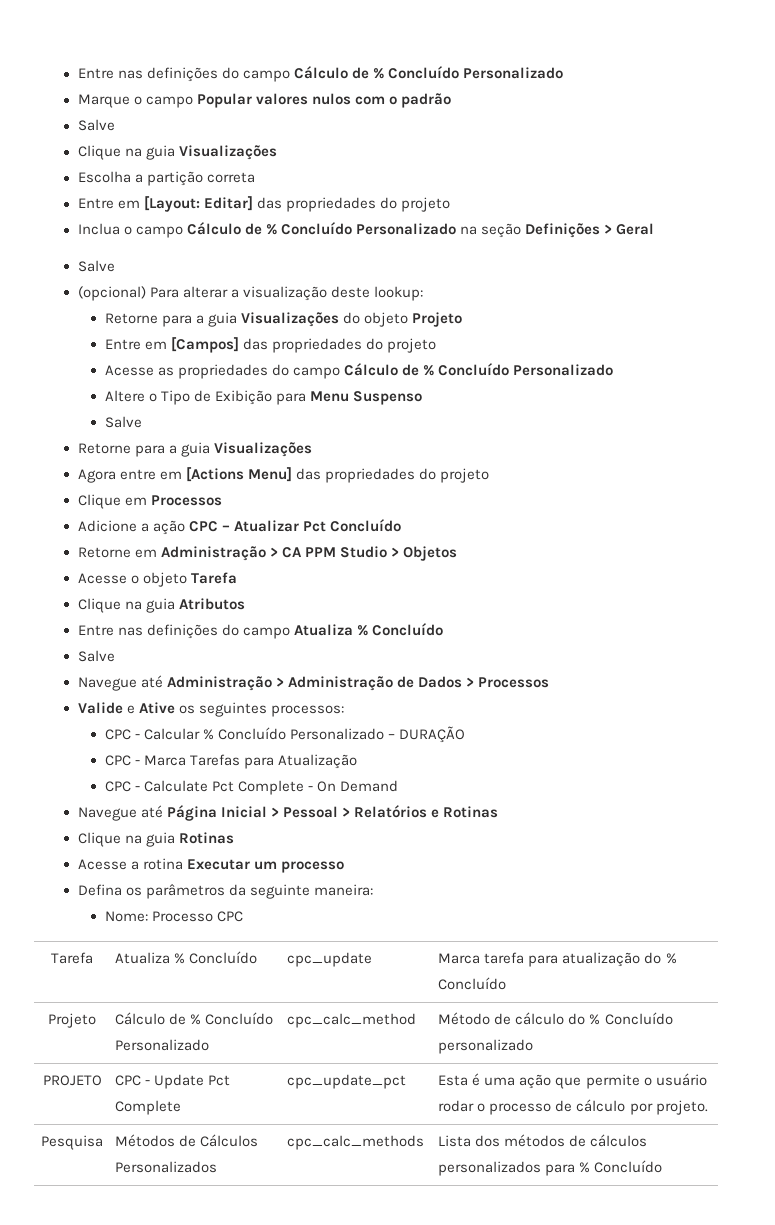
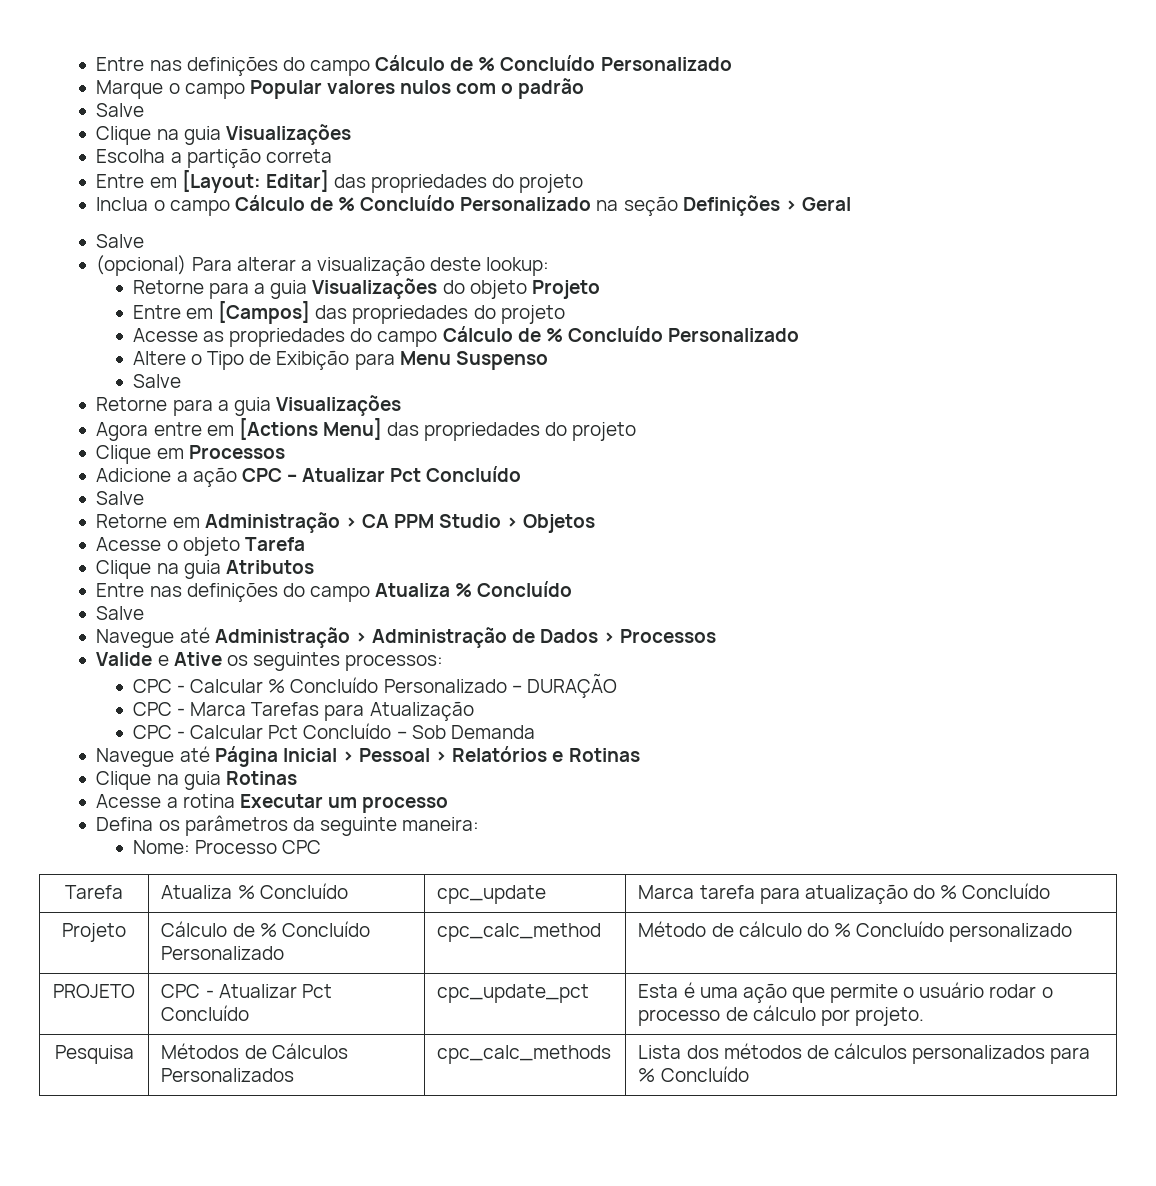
  Adicione a ação CPC – Atualizar Pct Concluído
+ Salve
- CPC - Calculate Pct Complete - On Demand
+ CPC - Calcular Pct Concluído – Sob Demanda
- PROJETO | CPC - Update Pct Complete | cpc_update_pct | Esta é uma ação que permite o usuário rodar o processo de cálculo por projeto.
+ PROJETO | CPC - Atualizar Pct Concluído | cpc_update_pct | Esta é uma ação que permite o usuário rodar o processo de cálculo por projeto.

